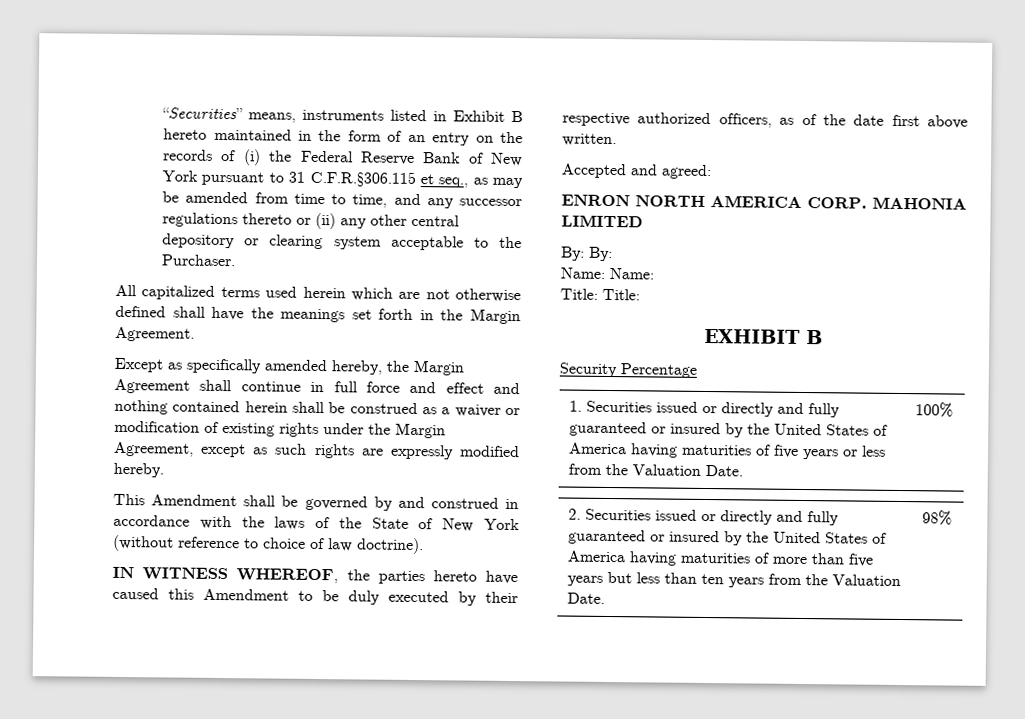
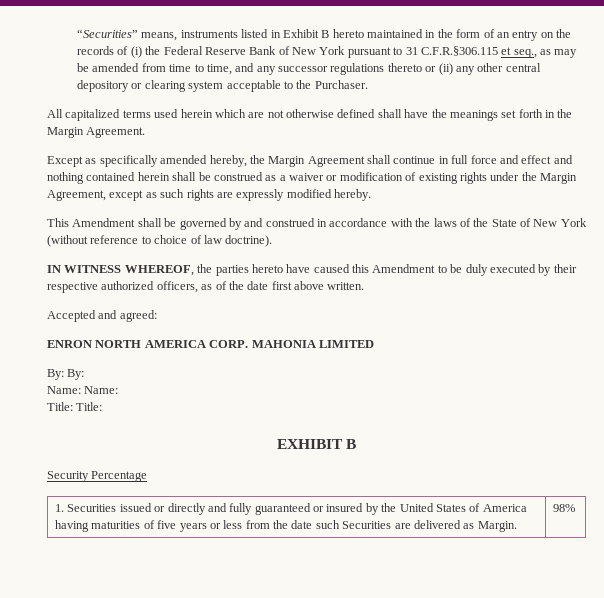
- 1. Securities issued or directly and fully guaranteed or insured by the United States of America having maturities of five years or less from the Valuation Date. | 100%
- 2. Securities issued or directly and fully guaranteed or insured by the United States of America having maturities of more than five years but less than ten years from the Valuation Date. | 98%
+ 1. Securities issued or directly and fully guaranteed or insured by the United States of America having maturities of five years or less from the date such Securities are delivered as Margin. | 98%

